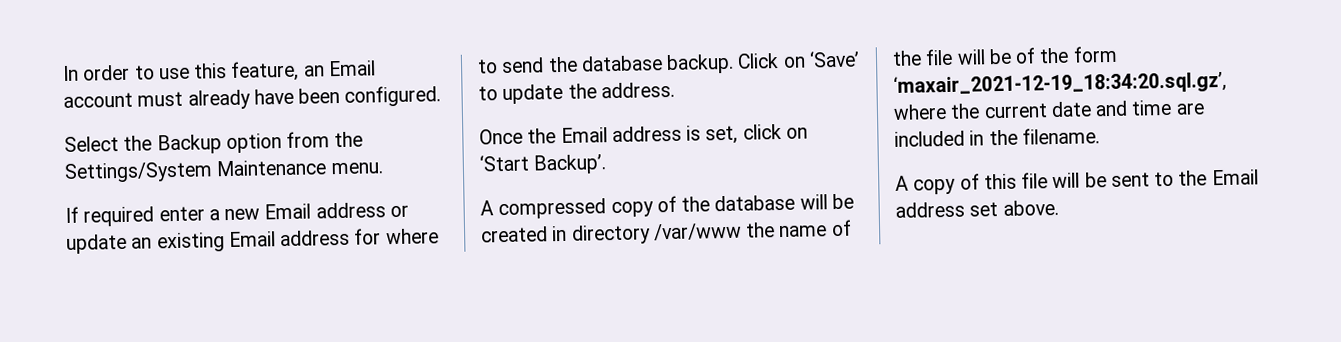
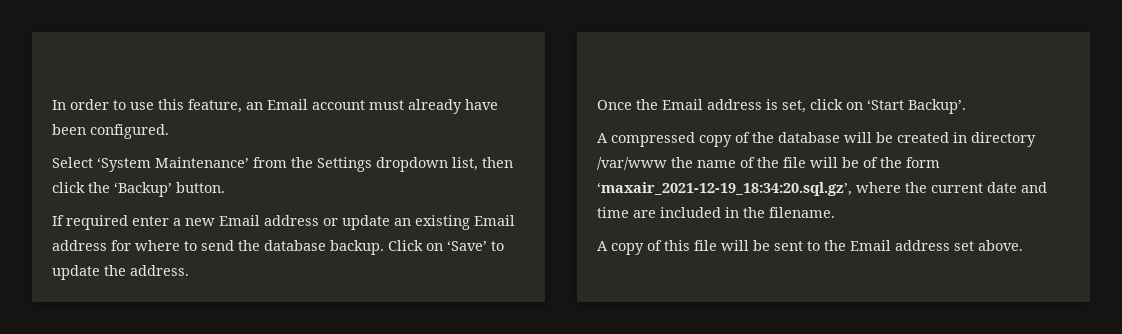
- Select the Backup option from the Settings/System Maintenance menu.
+ Select ‘System Maintenance’ from the Settings dropdown list, then click the ‘Backup’ button.

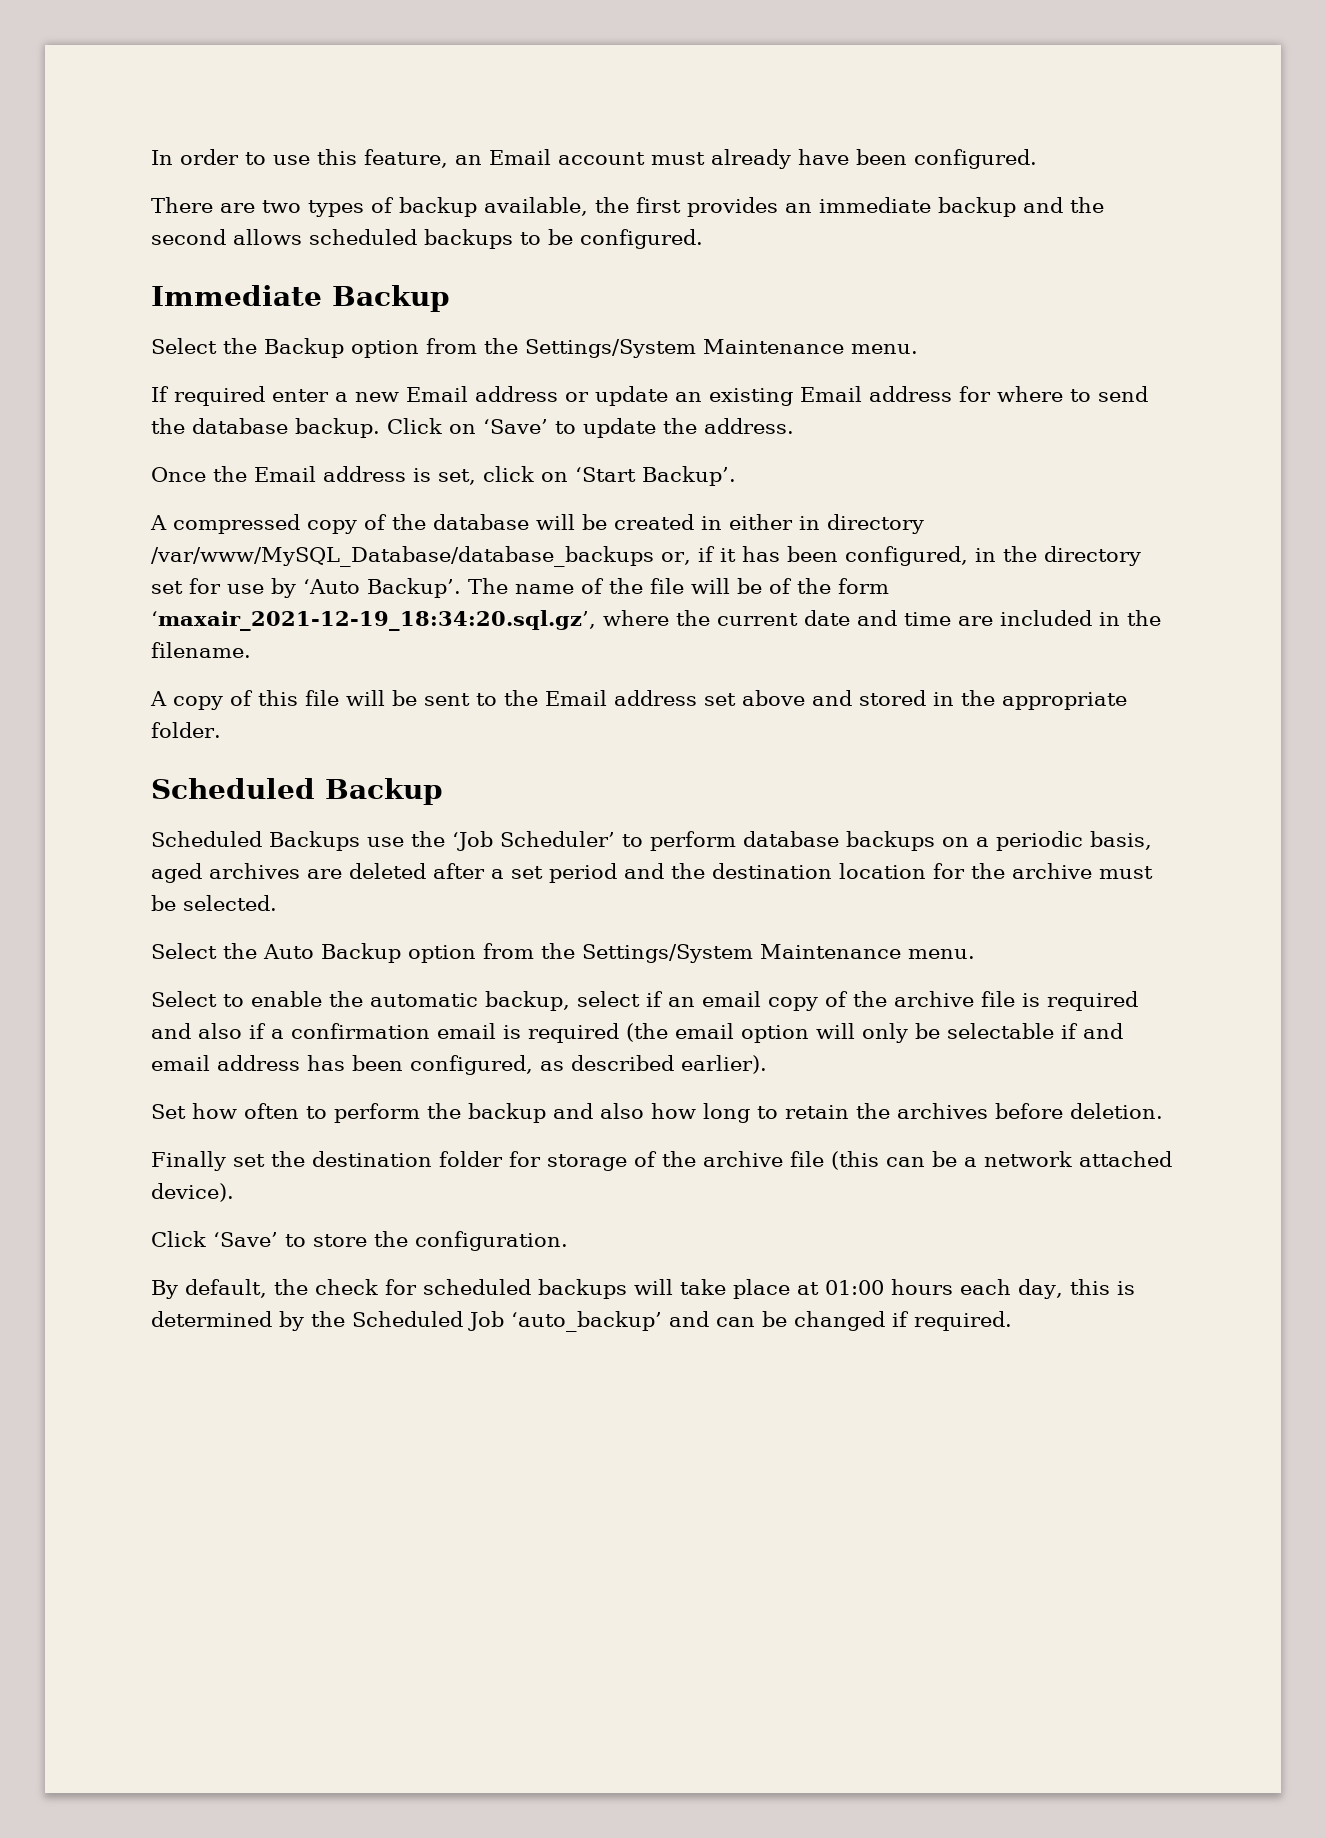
- Select ‘System Maintenance’ from the Settings dropdown list, then click the ‘Backup’ button.
+ There are two types of backup available, the first provides an immediate backup and the second allows scheduled backups to be configured.
+ Immediate Backup
+ Select the Backup option from the Settings/System Maintenance menu.
- A compressed copy of the database will be created in directory /var/www the name of the file will be of the form ‘maxair_2021-12-19_18:34:20.sql.gz’, where the current date and time are included in the filename.
+ A compressed copy of the database will be created in either in directory /var/www/MySQL_Database/database_backups or, if it has been configured, in the directory set for use by ‘Auto Backup’. The name of the file will be of the form ‘maxair_2021-12-19_18:34:20.sql.gz’, where the current date and time are included in the filename.
- A copy of this file will be sent to the Email address set above.
+ A copy of this file will be sent to the Email address set above and stored in the appropriate folder.
+ Scheduled Backup
+ Scheduled Backups use the ‘Job Scheduler’ to perform database backups on a periodic basis, aged archives are deleted after a set period and the destination location for the archive must be selected.
+ Select the Auto Backup option from the Settings/System Maintenance menu.
+ Select to enable the automatic backup, select if an email copy of the archive file is required and also if a confirmation email is required (the email option will only be selectable if and email address has been configured, as described earlier).
+ Set how often to perform the backup and also how long to retain the archives before deletion.
+ Finally set the destination folder for storage of the archive file (this can be a network attached device).
+ Click ‘Save’ to store the configuration.
+ By default, the check for scheduled backups will take place at 01:00 hours each day, this is determined by the Scheduled Job ‘auto_backup’ and can be changed if required.

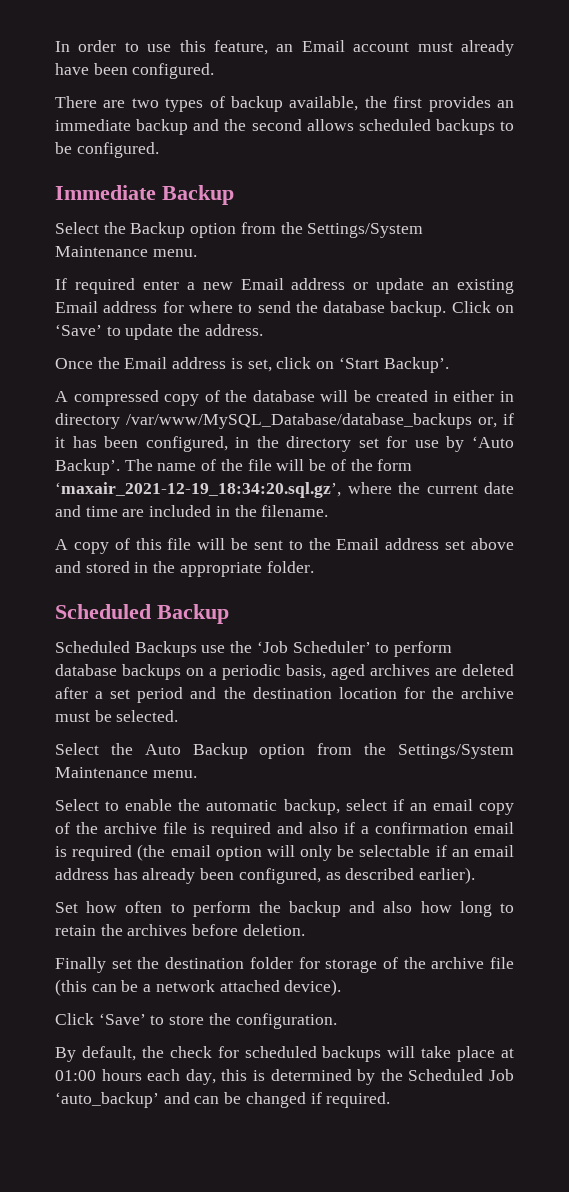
- Select to enable the automatic backup, select if an email copy of the archive file is required and also if a confirmation email is required (the email option will only be selectable if and email address has been configured, as described earlier).
+ Select to enable the automatic backup, select if an email copy of the archive file is required and also if a confirmation email is required (the email option will only be selectable if an email address has already been configured, as described earlier).

